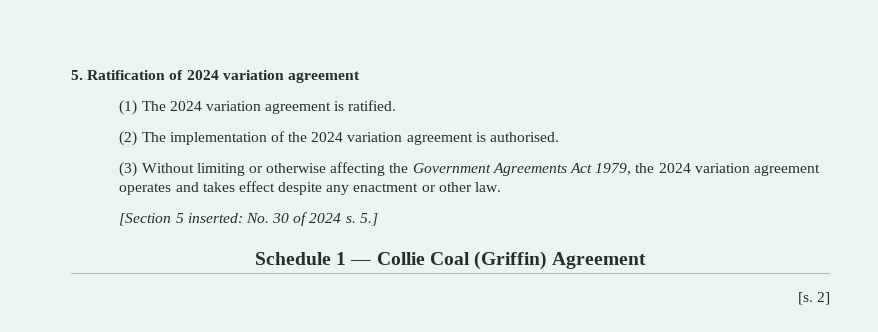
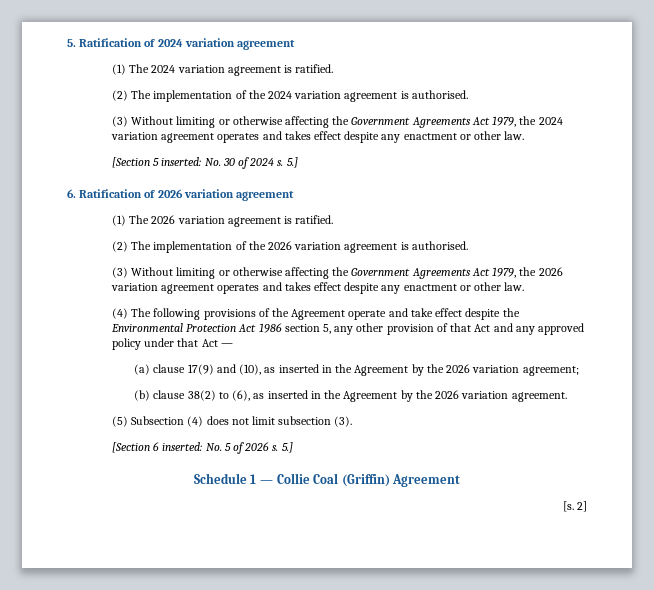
+ 6. Ratification of 2026 variation agreement
+ (1) The 2026 variation agreement is ratified.
+ (2) The implementation of the 2026 variation agreement is authorised.
+ (3) Without limiting or otherwise affecting the Government Agreements Act 1979, the 2026 variation agreement operates and takes effect despite any enactment or other law.
+ (4) The following provisions of the Agreement operate and take effect despite the Environmental Protection Act 1986 section 5, any other provision of that Act and any approved policy under that Act —
+ (a) clause 17(9) and (10), as inserted in the Agreement by the 2026 variation agreement;
+ (b) clause 38(2) to (6), as inserted in the Agreement by the 2026 variation agreement.
+ (5) Subsection (4) does not limit subsection (3).
+ [Section 6 inserted: No. 5 of 2026 s. 5.]

